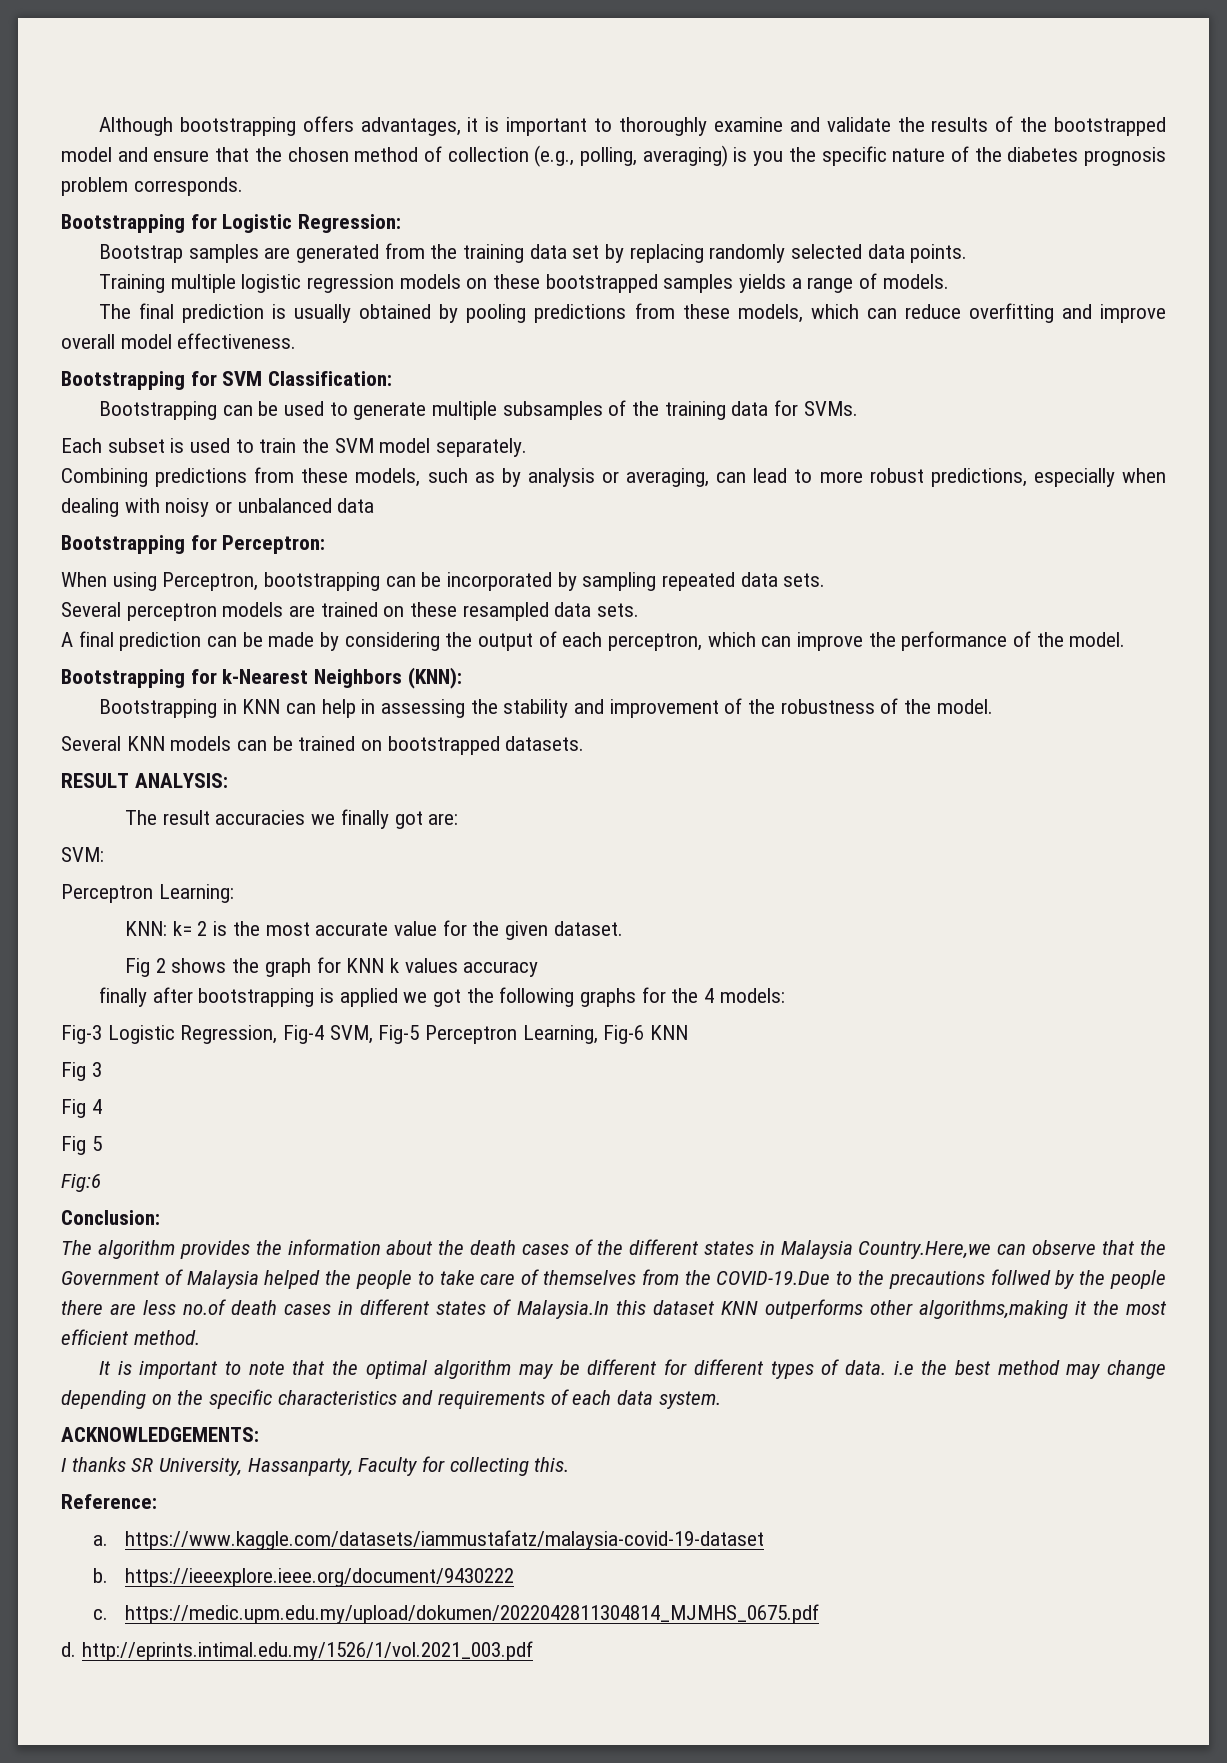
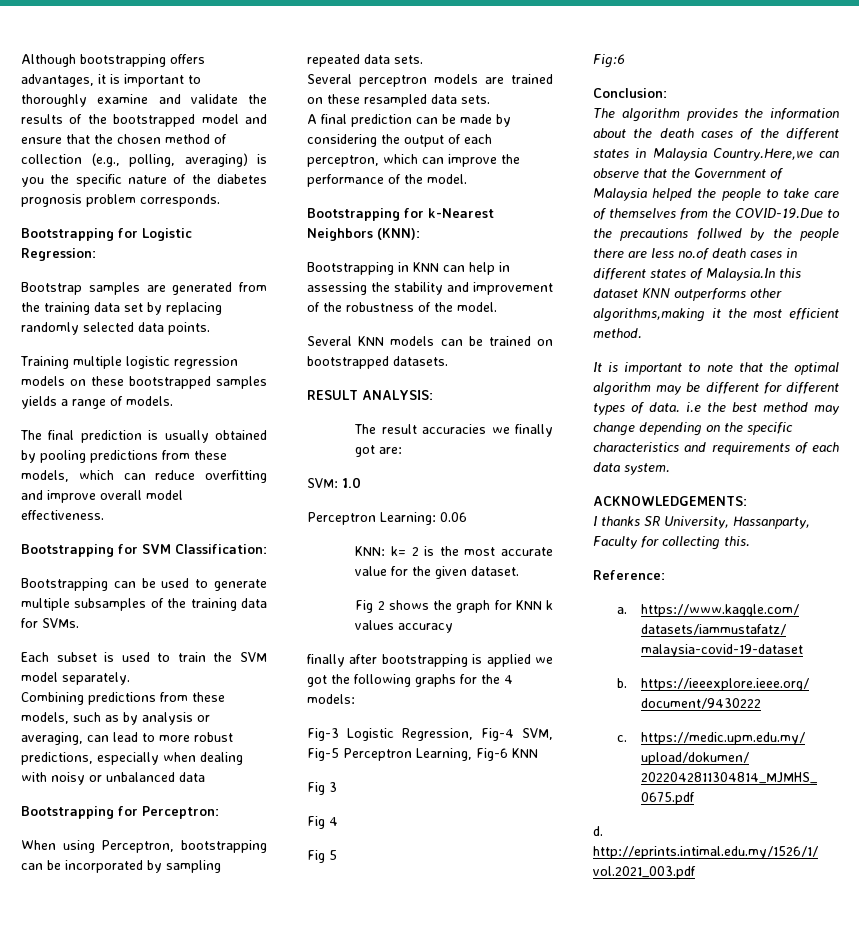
- SVM:
+ SVM: 1.0
- Perceptron Learning:
+ Perceptron Learning: 0.06

